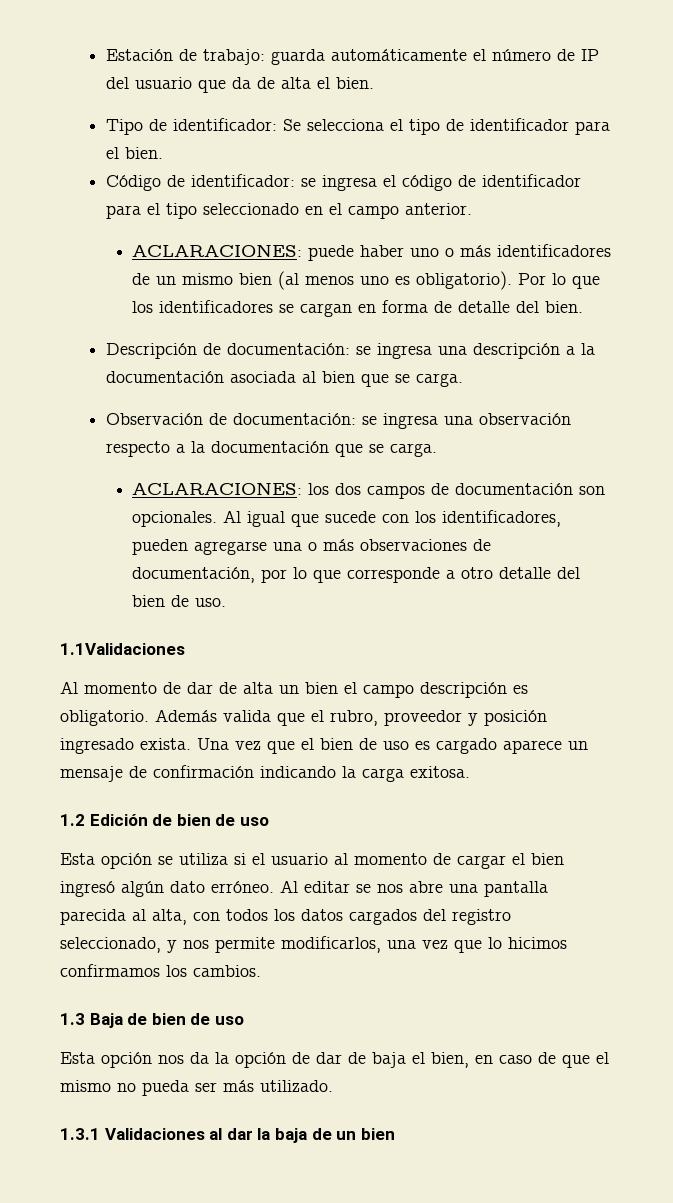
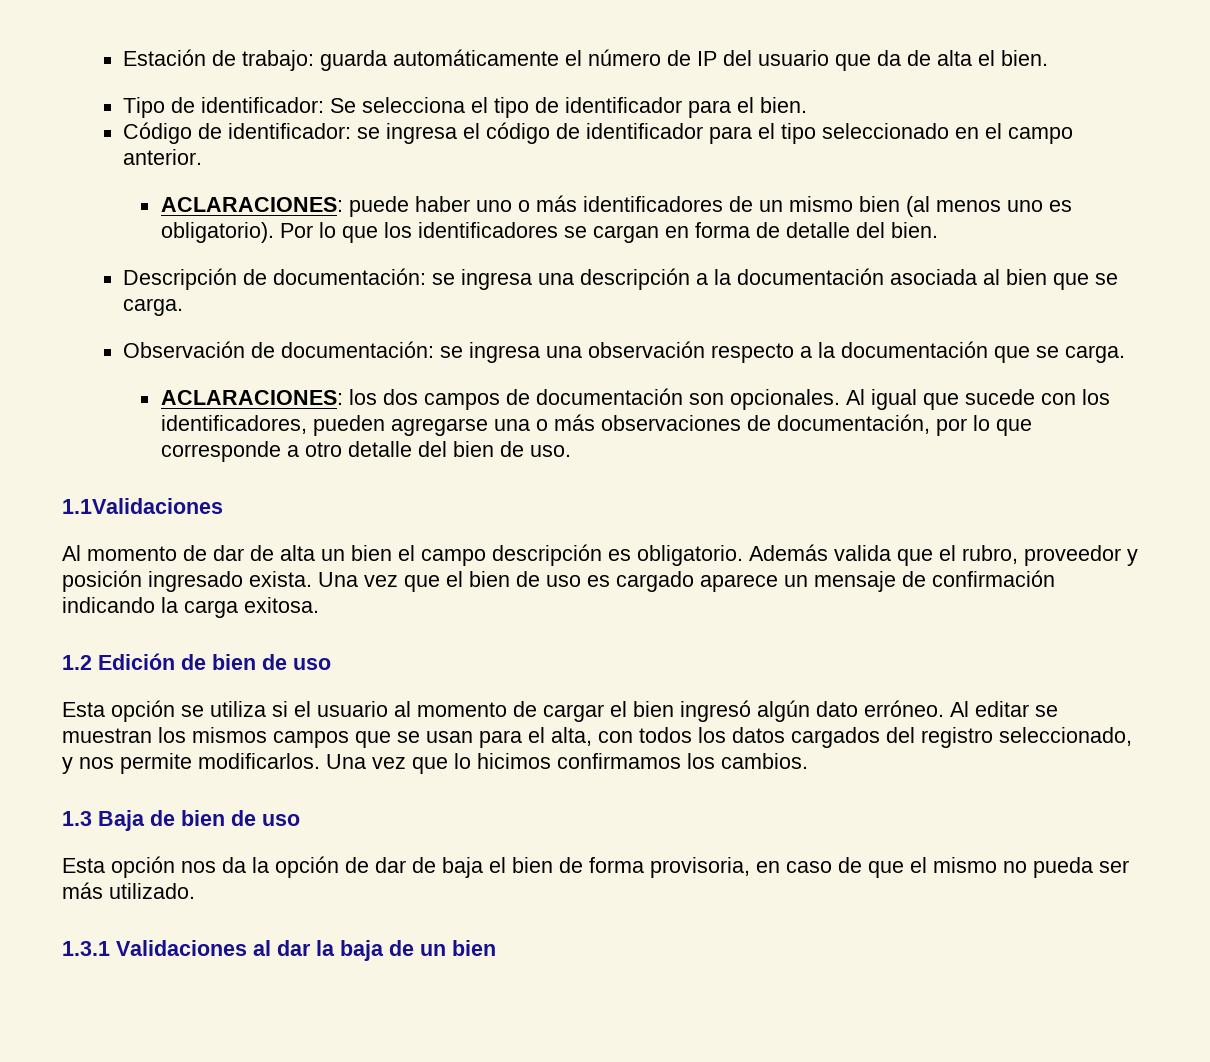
- Al editar se nos abre una pantalla parecida al alta, con todos los datos cargados del registro seleccionado, y nos permite modificarlos, una vez que lo hicimos confirmamos los cambios.
+ Al editar se muestran los mismos campos que se usan para el alta, con todos los datos cargados del registro seleccionado, y nos permite modificarlos. Una vez que lo hicimos confirmamos los cambios.
- Esta opción nos da la opción de dar de baja el bien, en caso de que el mismo no pueda ser más utilizado.
+ Esta opción nos da la opción de dar de baja el bien de forma provisoria, en caso de que el mismo no pueda ser más utilizado.

